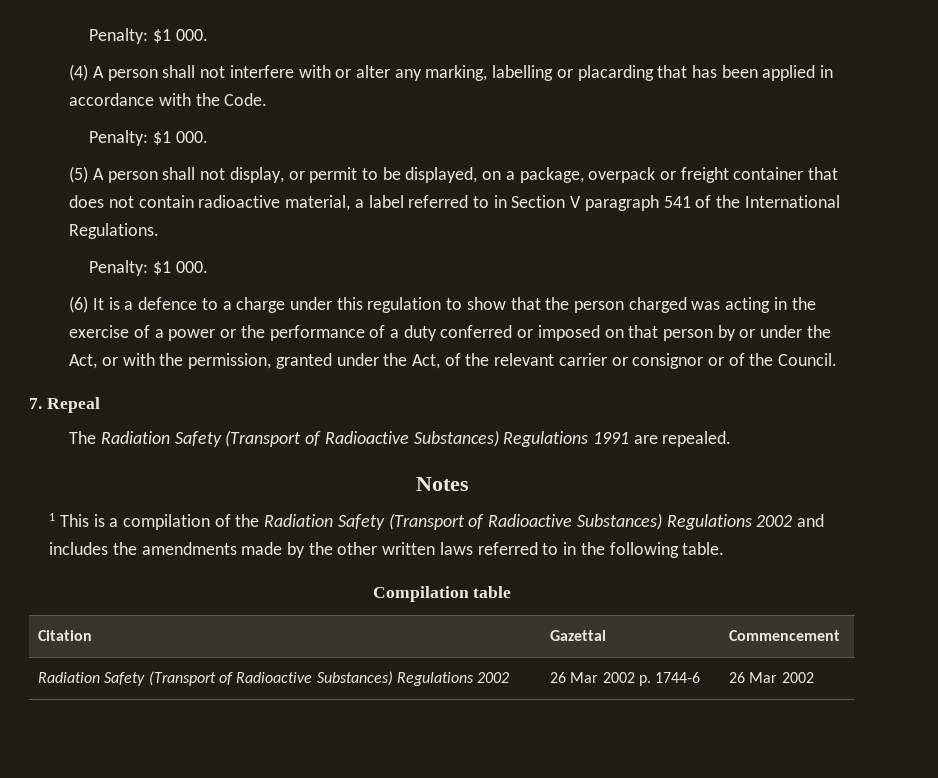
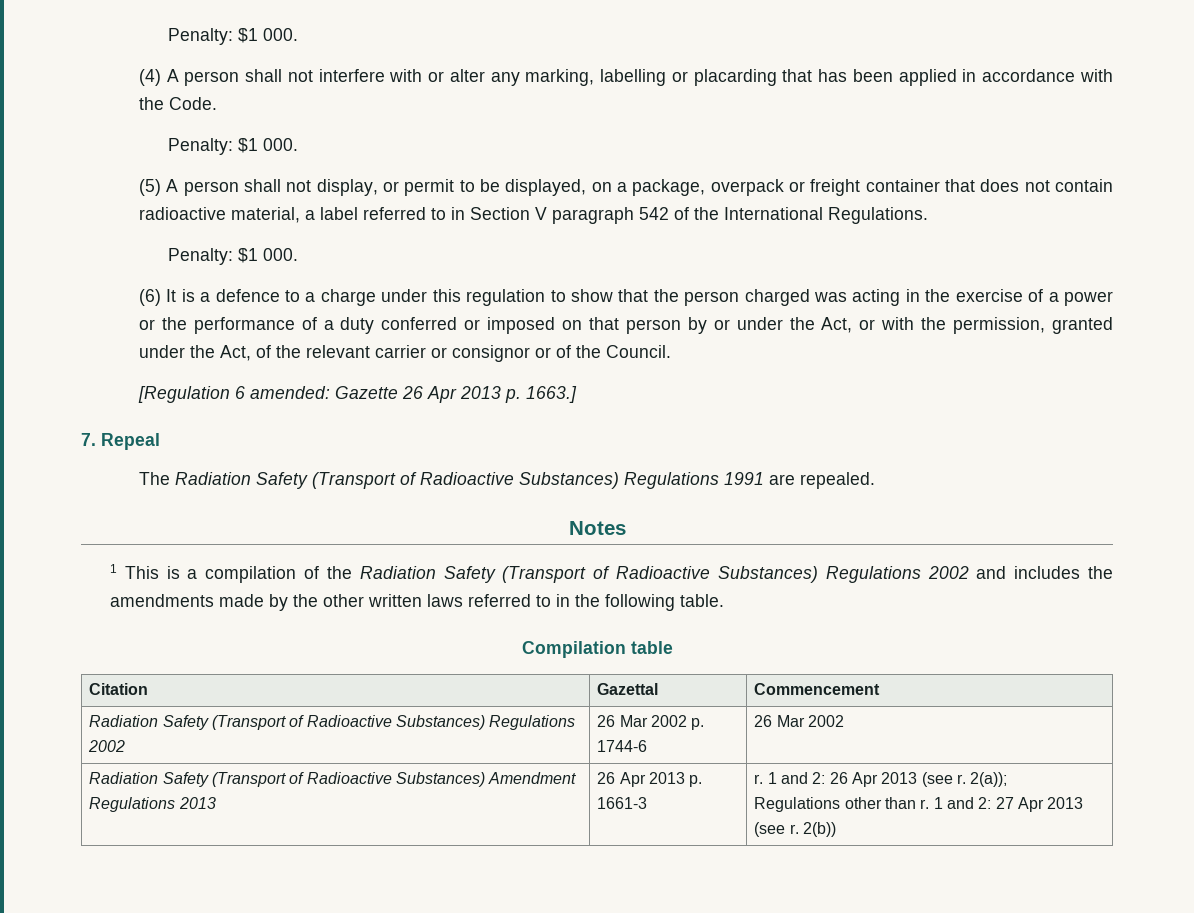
- (5) A person shall not display, or permit to be displayed, on a package, overpack or freight container that does not contain radioactive material, a label referred to in Section V paragraph 541 of the International Regulations.
+ (5) A person shall not display, or permit to be displayed, on a package, overpack or freight container that does not contain radioactive material, a label referred to in Section V paragraph 542 of the International Regulations.
+ [Regulation 6 amended: Gazette 26 Apr 2013 p. 1663.]
+ Radiation Safety (Transport of Radioactive Substances) Amendment Regulations 2013 | 26 Apr 2013 p. 1661-3 | r. 1 and 2: 26 Apr 2013 (see r. 2(a));
+ Regulations other than r. 1 and 2: 27 Apr 2013 (see r. 2(b))

